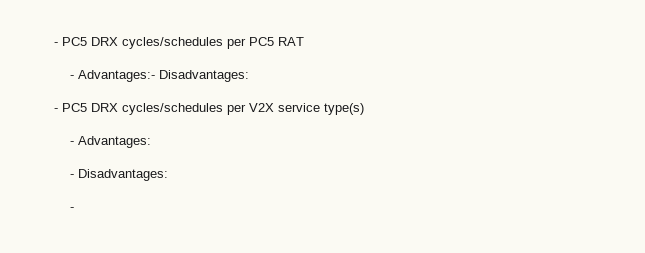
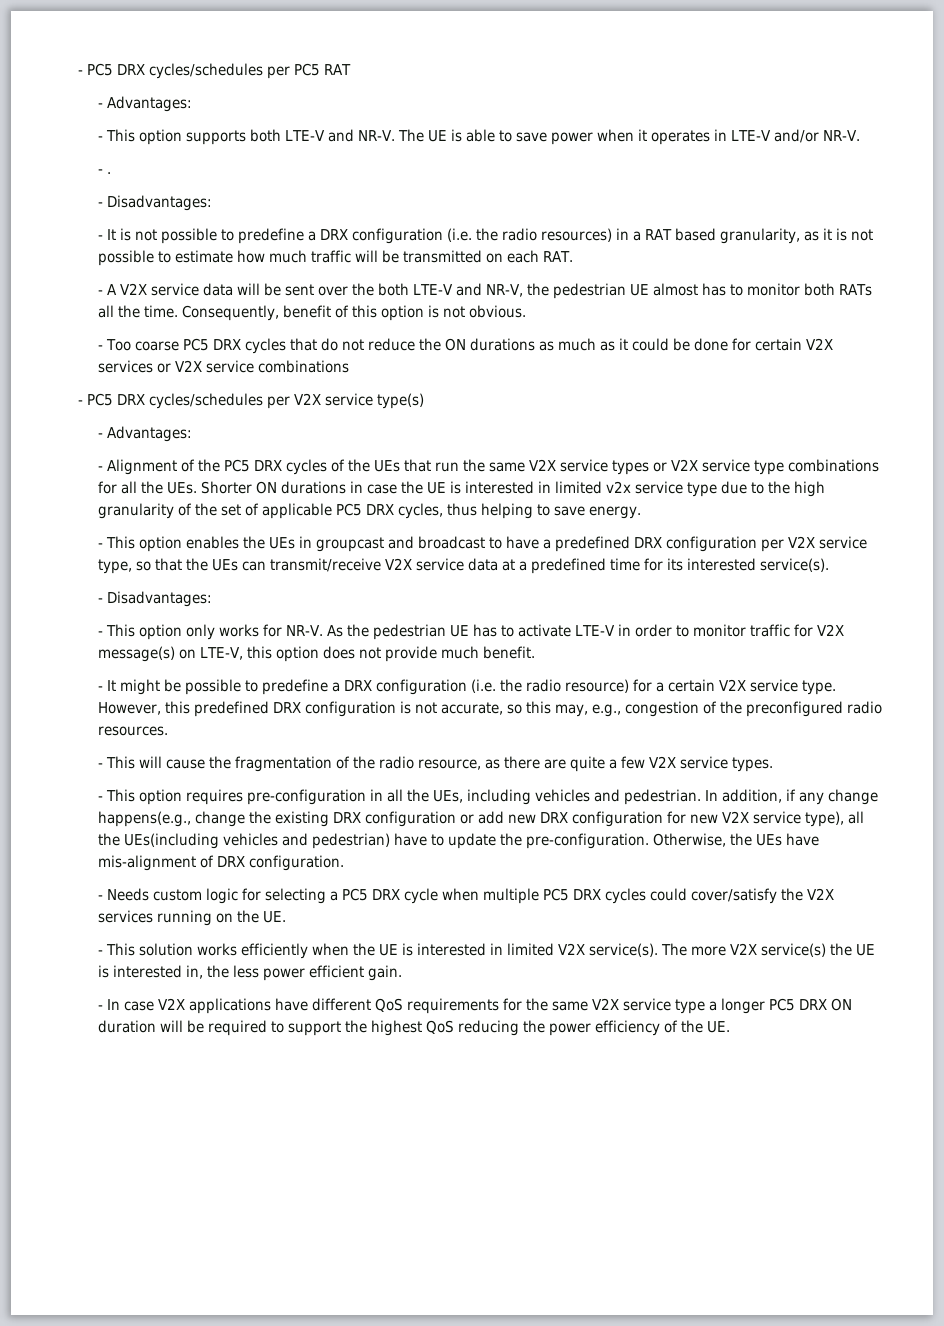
  - PC5 DRX cycles/schedules per PC5 RAT
- - Advantages:- Disadvantages:
+ - Advantages:
+ - This option supports both LTE-V and NR-V. The UE is able to save power when it operates in LTE-V and/or NR-V.
+ - .
+ - Disadvantages:
+ - It is not possible to predefine a DRX configuration (i.e. the radio resources) in a RAT based granularity, as it is not possible to estimate how much traffic will be transmitted on each RAT.
+ - A V2X service data will be sent over the both LTE-V and NR-V, the pedestrian UE almost has to monitor both RATs all the time. Consequently, benefit of this option is not obvious.
+ - Too coarse PC5 DRX cycles that do not reduce the ON durations as much as it could be done for certain V2X services or V2X service combinations
+ - Alignment of the PC5 DRX cycles of the UEs that run the same V2X service types or V2X service type combinations for all the UEs. Shorter ON durations in case the UE is interested in limited v2x service type due to the high granularity of the set of applicable PC5 DRX cycles, thus helping to save energy.
+ - This option enables the UEs in groupcast and broadcast to have a predefined DRX configuration per V2X service type, so that the UEs can transmit/receive V2X service data at a predefined time for its interested service(s).
  - Disadvantages:
- -
+ - This option only works for NR-V. As the pedestrian UE has to activate LTE-V in order to monitor traffic for V2X message(s) on LTE-V, this option does not provide much benefit.
+ - It might be possible to predefine a DRX configuration (i.e. the radio resource) for a certain V2X service type. However, this predefined DRX configuration is not accurate, so this may, e.g., congestion of the preconfigured radio resources.
+ - This will cause the fragmentation of the radio resource, as there are quite a few V2X service types.
+ - This option requires pre-configuration in all the UEs, including vehicles and pedestrian. In addition, if any change happens(e.g., change the existing DRX configuration or add new DRX configuration for new V2X service type), all the UEs(including vehicles and pedestrian) have to update the pre-configuration. Otherwise, the UEs have mis-alignment of DRX configuration.
+ - Needs custom logic for selecting a PC5 DRX cycle when multiple PC5 DRX cycles could cover/satisfy the V2X services running on the UE.
+ - This solution works efficiently when the UE is interested in limited V2X service(s). The more V2X service(s) the UE is interested in, the less power efficient gain.
+ - In case V2X applications have different QoS requirements for the same V2X service type a longer PC5 DRX ON duration will be required to support the highest QoS reducing the power efficiency of the UE.

